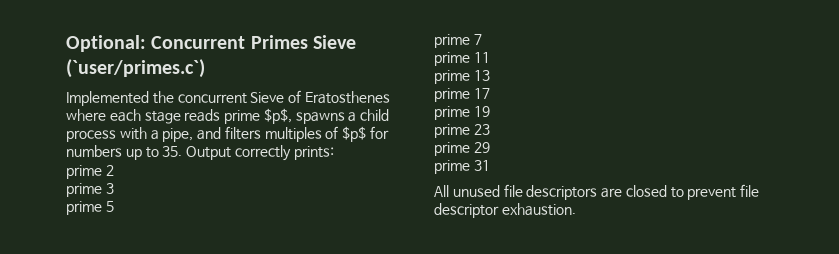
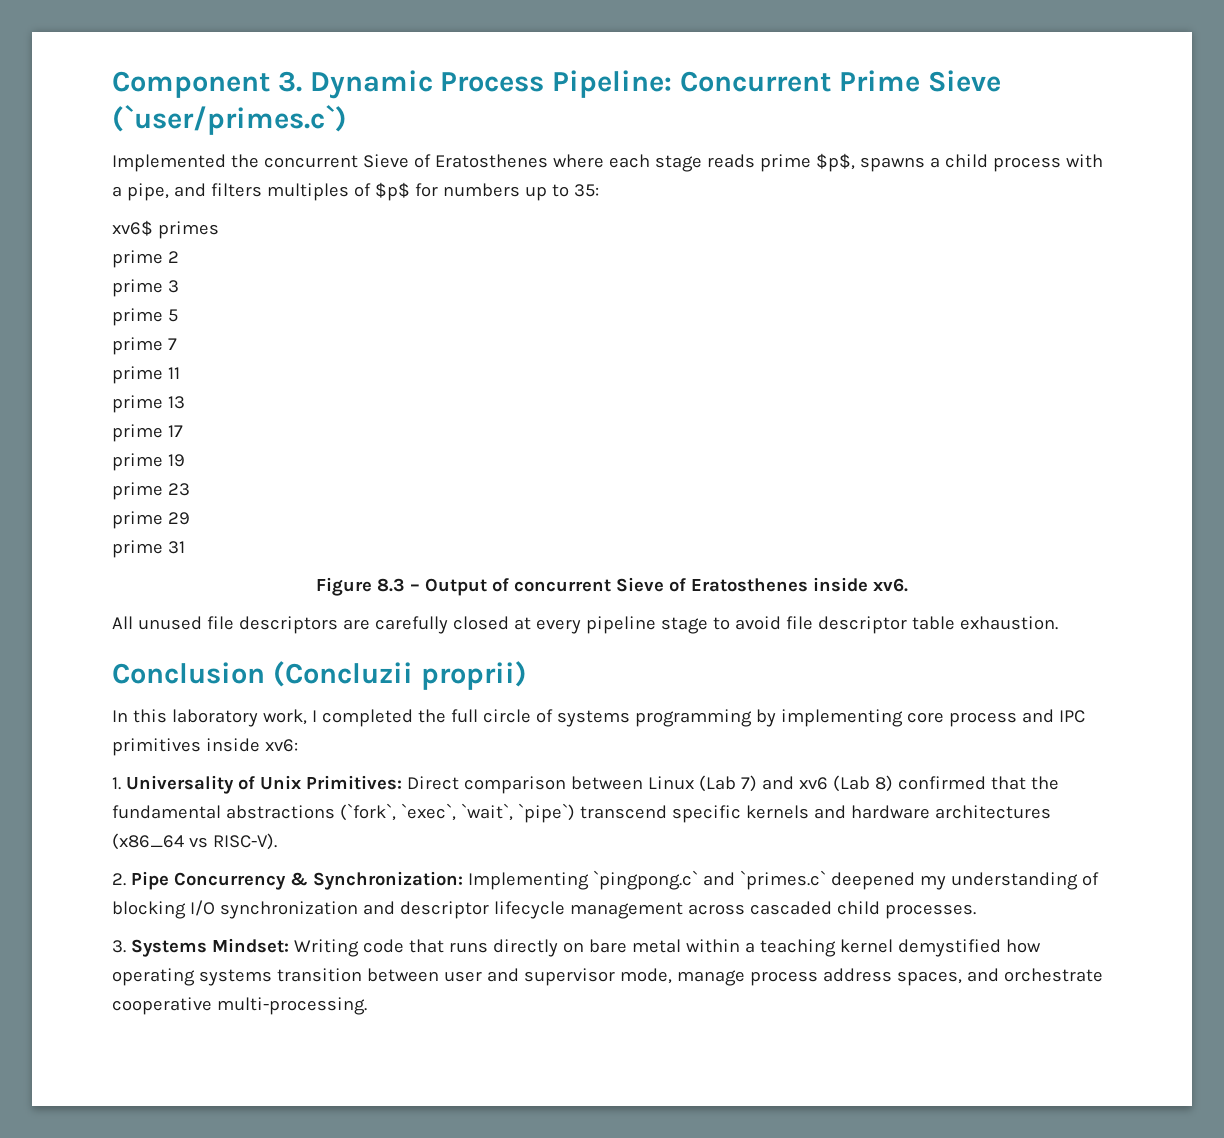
- Optional: Concurrent Primes Sieve (`user/primes.c`)
+ Component 3. Dynamic Process Pipeline: Concurrent Prime Sieve (`user/primes.c`)
- Implemented the concurrent Sieve of Eratosthenes where each stage reads prime $p$, spawns a child process with a pipe, and filters multiples of $p$ for numbers up to 35. Output correctly prints:
+ Implemented the concurrent Sieve of Eratosthenes where each stage reads prime $p$, spawns a child process with a pipe, and filters multiples of $p$ for numbers up to 35:
+ xv6$ primes
+ Figure 8.3 – Output of concurrent Sieve of Eratosthenes inside xv6.
- All unused file descriptors are closed to prevent file descriptor exhaustion.
+ All unused file descriptors are carefully closed at every pipeline stage to avoid file descriptor table exhaustion.
+ Conclusion (Concluzii proprii)
+ In this laboratory work, I completed the full circle of systems programming by implementing core process and IPC primitives inside xv6:
+ 1. Universality of Unix Primitives: Direct comparison between Linux (Lab 7) and xv6 (Lab 8) confirmed that the fundamental abstractions (`fork`, `exec`, `wait`, `pipe`) transcend specific kernels and hardware architectures (x86_64 vs RISC-V).
+ 2. Pipe Concurrency & Synchronization: Implementing `pingpong.c` and `primes.c` deepened my understanding of blocking I/O synchronization and descriptor lifecycle management across cascaded child processes.
+ 3. Systems Mindset: Writing code that runs directly on bare metal within a teaching kernel demystified how operating systems transition between user and supervisor mode, manage process address spaces, and orchestrate cooperative multi-processing.

